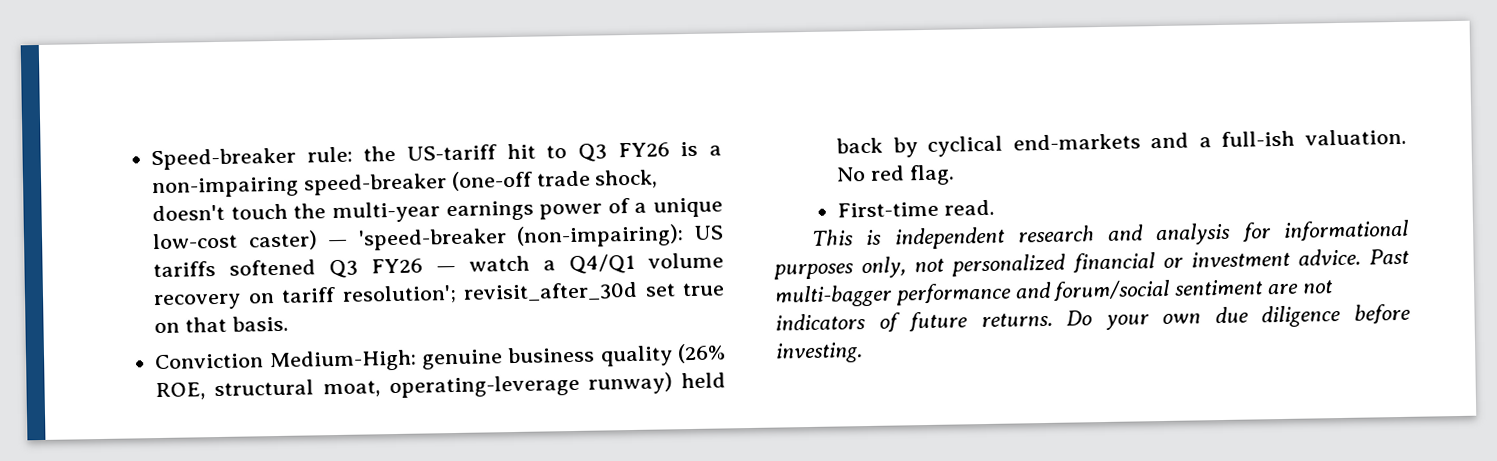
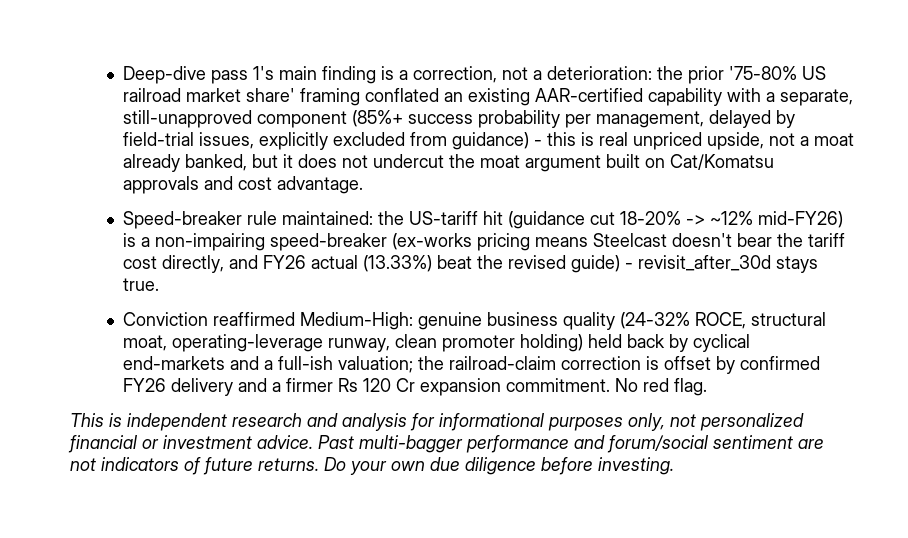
- Speed-breaker rule: the US-tariff hit to Q3 FY26 is a non-impairing speed-breaker (one-off trade shock, doesn't touch the multi-year earnings power of a unique low-cost caster) — 'speed-breaker (non-impairing): US tariffs softened Q3 FY26 — watch a Q4/Q1 volume recovery on tariff resolution'; revisit_after_30d set true on that basis.
+ Deep-dive pass 1's main finding is a correction, not a deterioration: the prior '75-80% US railroad market share' framing conflated an existing AAR-certified capability with a separate, still-unapproved component (85%+ success probability per management, delayed by field-trial issues, explicitly excluded from guidance) - this is real unpriced upside, not a moat already banked, but it does not undercut the moat argument built on Cat/Komatsu approvals and cost advantage.
+ Speed-breaker rule maintained: the US-tariff hit (guidance cut 18-20% -> ~12% mid-FY26) is a non-impairing speed-breaker (ex-works pricing means Steelcast doesn't bear the tariff cost directly, and FY26 actual (13.33%) beat the revised guide) - revisit_after_30d stays true.
- Conviction Medium-High: genuine business quality (26% ROE, structural moat, operating-leverage runway) held back by cyclical end-markets and a full-ish valuation.
+ Conviction reaffirmed Medium-High: genuine business quality (24-32% ROCE, structural moat, operating-leverage runway, clean promoter holding) held back by cyclical end-markets and a full-ish valuation; the railroad-claim correction is offset by confirmed FY26 delivery and a firmer Rs 120 Cr expansion commitment.
- First-time read.

